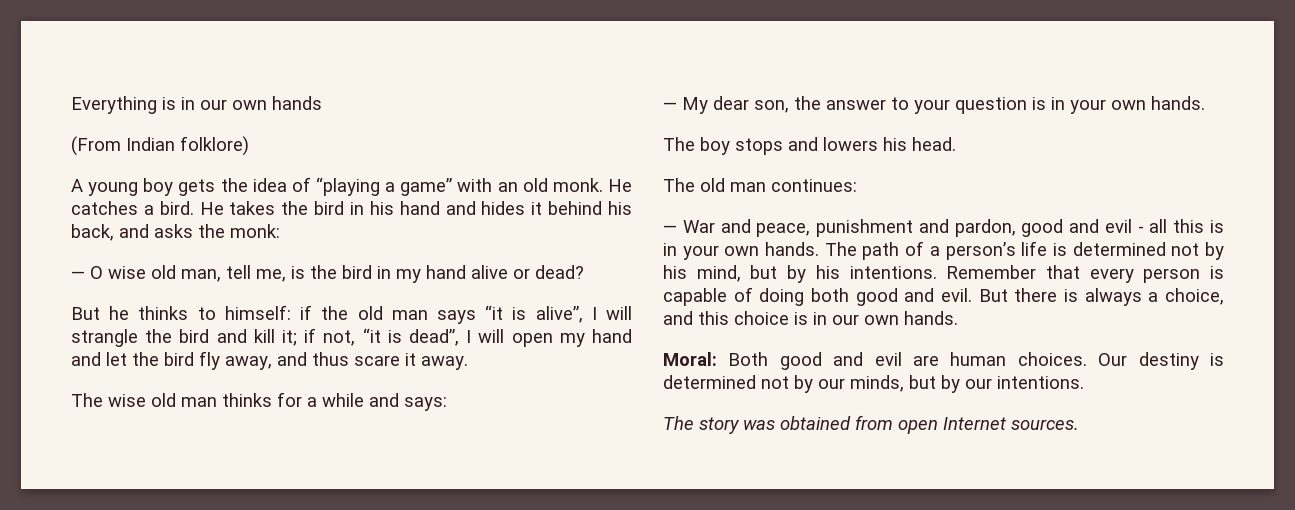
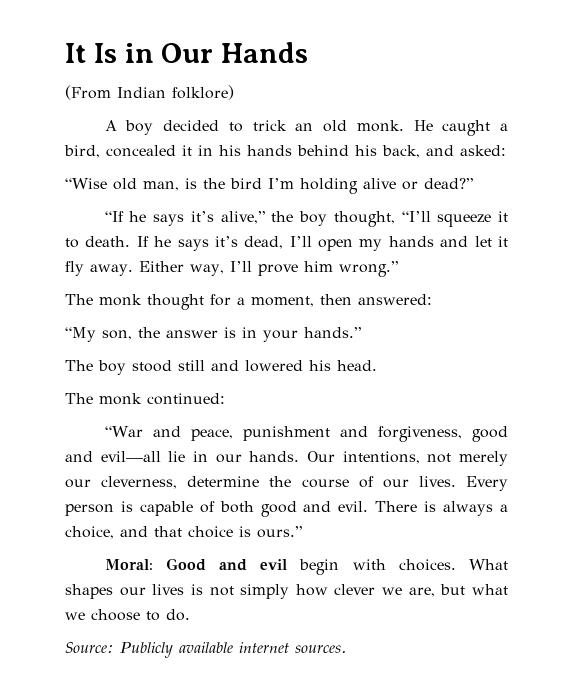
- Everything is in our own hands
+ It Is in Our Hands
  (From Indian folklore)
- A young boy gets the idea of “playing a game” with an old monk. He catches a bird. He takes the bird in his hand and hides it behind his back, and asks the monk:
- — O wise old man, tell me, is the bird in my hand alive or dead?
- But he thinks to himself: if the old man says “it is alive”, I will strangle the bird and kill it; if not, “it is dead”, I will open my hand and let the bird fly away, and thus scare it away.
- The wise old man thinks for a while and says:
- — My dear son, the answer to your question is in your own hands.
+ A boy decided to trick an old monk. He caught a bird, concealed it in his hands behind his back, and asked:
+ “Wise old man, is the bird I’m holding alive or dead?”
+ “If he says it’s alive,” the boy thought, “I’ll squeeze it to death. If he says it’s dead, I’ll open my hands and let it fly away. Either way, I’ll prove him wrong.”
+ The monk thought for a moment, then answered:
+ “My son, the answer is in your hands.”
- The boy stops and lowers his head.
+ The boy stood still and lowered his head.
- The old man continues:
- — War and peace, punishment and pardon, good and evil - all this is in your own hands. The path of a person’s life is determined not by his mind, but by his intentions. Remember that every person is capable of doing both good and evil.
+ The monk continued:
+ “War and peace, punishment and forgiveness, good and evil—all lie in our hands. Our intentions, not merely our cleverness, determine the course of our lives. Every person is capable of both good and evil.
- But there is always a choice, and this choice is in our own hands.
- Moral: Both good and evil are human choices. Our destiny is determined not by our minds, but by our intentions.
- The story was obtained from open Internet sources.
+ There is always a choice, and that choice is ours.”
+ Moral: Good and evil begin with choices. What shapes our lives is not simply how clever we are, but what we choose to do.
+ Source: Publicly available internet sources.

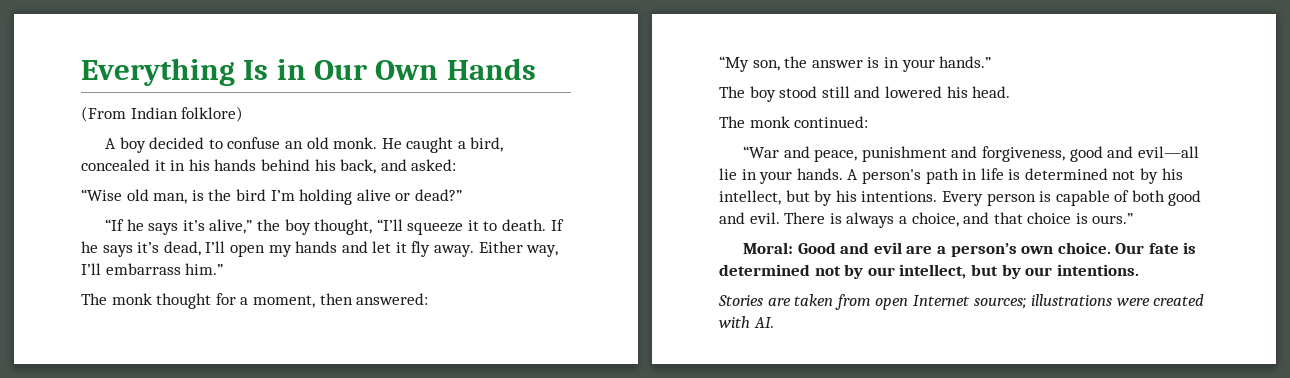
- It Is in Our Hands
+ Everything Is in Our Own Hands
- A boy decided to trick an old monk.
+ A boy decided to confuse an old monk.
- Either way, I’ll prove him wrong.”
+ Either way, I’ll embarrass him.”
- “War and peace, punishment and forgiveness, good and evil—all lie in our hands. Our intentions, not merely our cleverness, determine the course of our lives.
+ “War and peace, punishment and forgiveness, good and evil—all lie in your hands. A person's path in life is determined not by his intellect, but by his intentions.
- Moral: Good and evil begin with choices. What shapes our lives is not simply how clever we are, but what we choose to do.
- Source: Publicly available internet sources.
+ Moral: Good and evil are a person’s own choice. Our fate is determined not by our intellect, but by our intentions.
+ Stories are taken from open Internet sources; illustrations were created with AI.

